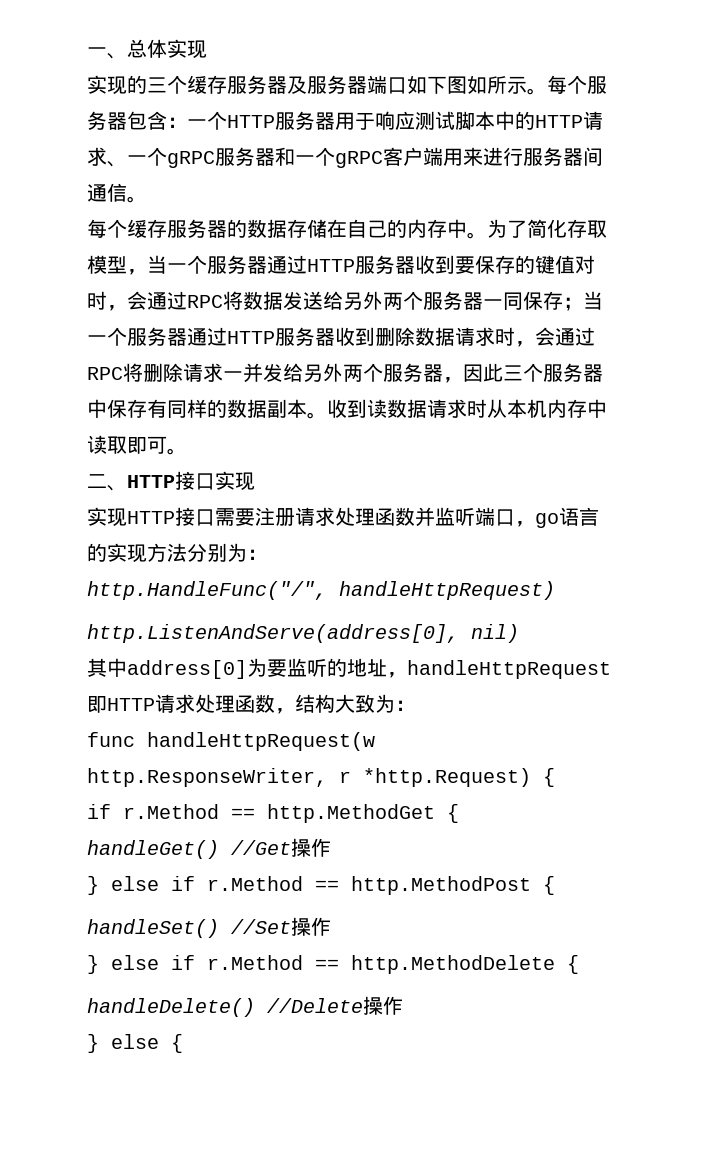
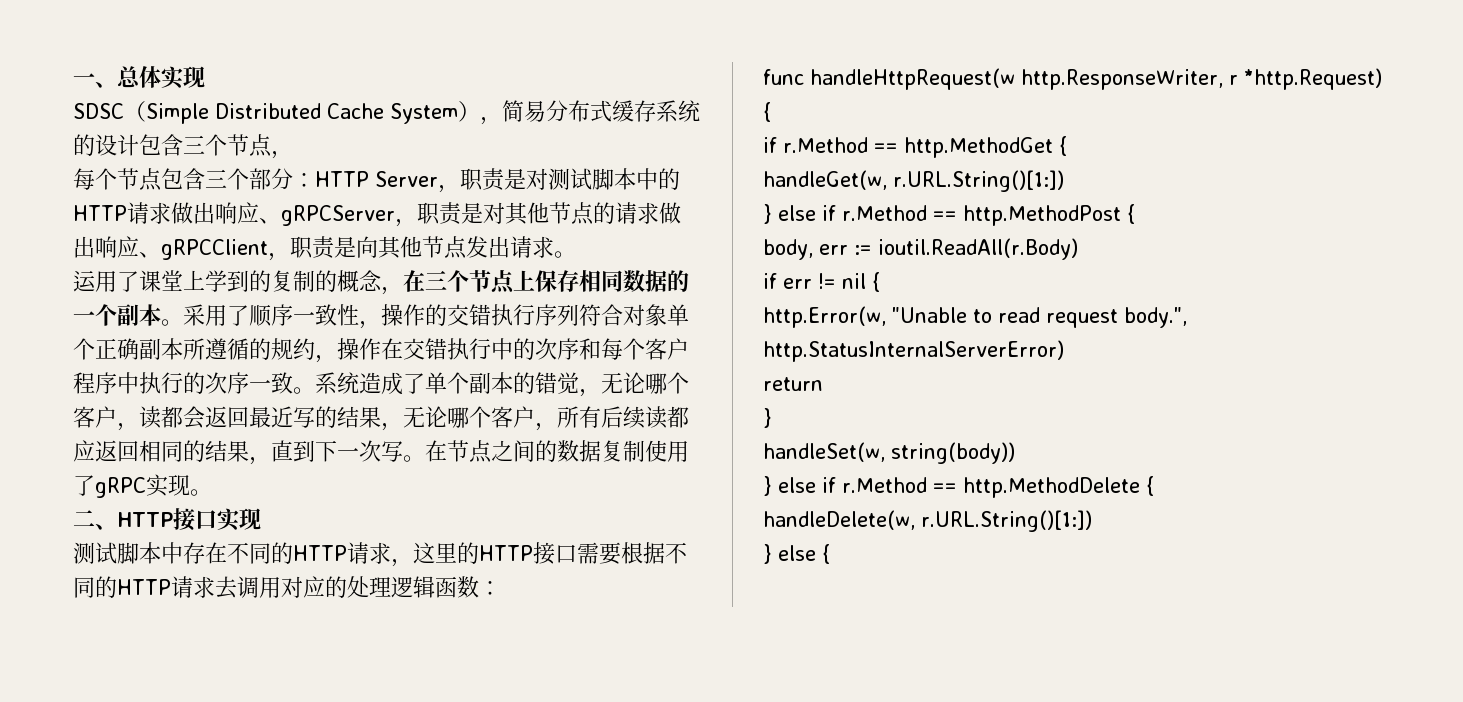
- 实现的三个缓存服务器及服务器端口如下图如所示。每个服务器包含：一个HTTP服务器用于响应测试脚本中的HTTP请求、一个gRPC服务器和一个gRPC客户端用来进行服务器间通信。
- 每个缓存服务器的数据存储在自己的内存中。为了简化存取模型，当一个服务器通过HTTP服务器收到要保存的键值对时，会通过RPC将数据发送给另外两个服务器一同保存；当一个服务器通过HTTP服务器收到删除数据请求时，会通过RPC将删除请求一并发给另外两个服务器，因此三个服务器中保存有同样的数据副本。收到读数据请求时从本机内存中读取即可。
+ SDSC（Simple Distributed Cache System），简易分布式缓存系统的设计包含三个节点，
+ 每个节点包含三个部分：HTTP Server，职责是对测试脚本中的HTTP请求做出响应、gRPCServer，职责是对其他节点的请求做出响应、gRPCClient，职责是向其他节点发出请求。
+ 运用了课堂上学到的复制的概念，在三个节点上保存相同数据的一个副本。采用了顺序一致性，操作的交错执行序列符合对象单个正确副本所遵循的规约，操作在交错执行中的次序和每个客户程序中执行的次序一致。系统造成了单个副本的错觉，无论哪个客户，读都会返回最近写的结果，无论哪个客户，所有后续读都应返回相同的结果，直到下一次写。在节点之间的数据复制使用了gRPC实现。
- 实现HTTP接口需要注册请求处理函数并监听端口，go语言的实现方法分别为：
- http.HandleFunc("/", handleHttpRequest)
- http.ListenAndServe(address[0], nil)
- 其中address[0]为要监听的地址，handleHttpRequest即HTTP请求处理函数，结构大致为：
+ 测试脚本中存在不同的HTTP请求，这里的HTTP接口需要根据不同的HTTP请求去调用对应的处理逻辑函数：
- handleGet() //Get操作
+ handleGet(w, r.URL.String()[1:])
- handleSet() //Set操作
+ body, err := ioutil.ReadAll(r.Body)
+ if err != nil {
+ http.Error(w, "Unable to read request body.", http.StatusInternalServerError)
+ return
+ }
+ handleSet(w, string(body))
- handleDelete() //Delete操作
+ handleDelete(w, r.URL.String()[1:])

